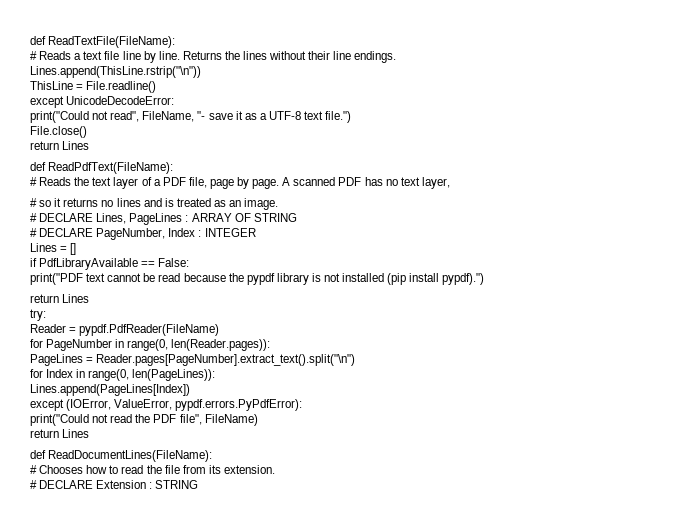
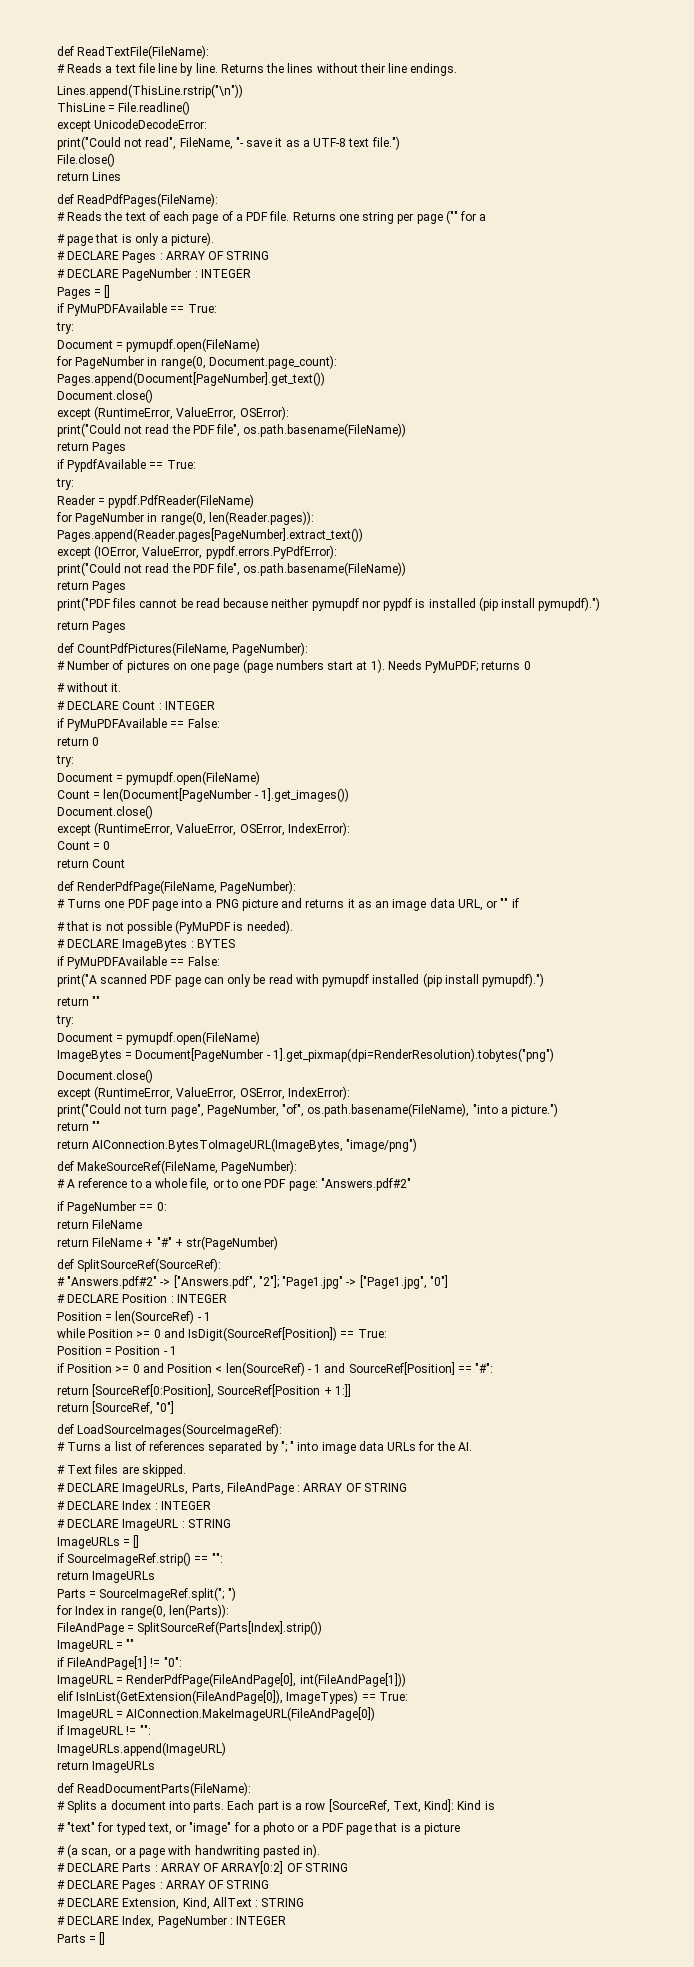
- def ReadPdfText(FileName):
+ def ReadPdfPages(FileName):
- # Reads the text layer of a PDF file, page by page. A scanned PDF has no text layer,
- # so it returns no lines and is treated as an image.
- # DECLARE Lines, PageLines : ARRAY OF STRING
- # DECLARE PageNumber, Index : INTEGER
- Lines = []
- if PdfLibraryAvailable == False:
- print("PDF text cannot be read because the pypdf library is not installed (pip install pypdf).")
- return Lines
+ # Reads the text of each page of a PDF file. Returns one string per page ("" for a
+ # page that is only a picture).
+ # DECLARE Pages : ARRAY OF STRING
+ # DECLARE PageNumber : INTEGER
+ Pages = []
+ if PyMuPDFAvailable == True:
+ try:
+ Document = pymupdf.open(FileName)
+ for PageNumber in range(0, Document.page_count):
+ Pages.append(Document[PageNumber].get_text())
+ Document.close()
+ except (RuntimeError, ValueError, OSError):
+ print("Could not read the PDF file", os.path.basename(FileName))
+ return Pages
+ if PypdfAvailable == True:
- PageLines = Reader.pages[PageNumber].extract_text().split("\n")
- for Index in range(0, len(PageLines)):
- Lines.append(PageLines[Index])
+ Pages.append(Reader.pages[PageNumber].extract_text())
  except (IOError, ValueError, pypdf.errors.PyPdfError):
- print("Could not read the PDF file", FileName)
- return Lines
- def ReadDocumentLines(FileName):
- # Chooses how to read the file from its extension.
- # DECLARE Extension : STRING
+ print("Could not read the PDF file", os.path.basename(FileName))
+ return Pages
+ print("PDF files cannot be read because neither pymupdf nor pypdf is installed (pip install pymupdf).")
+ return Pages
+ def CountPdfPictures(FileName, PageNumber):
+ # Number of pictures on one page (page numbers start at 1). Needs PyMuPDF; returns 0
+ # without it.
+ # DECLARE Count : INTEGER
+ if PyMuPDFAvailable == False:
+ return 0
+ try:
+ Document = pymupdf.open(FileName)
+ Count = len(Document[PageNumber - 1].get_images())
+ Document.close()
+ except (RuntimeError, ValueError, OSError, IndexError):
+ Count = 0
+ return Count
+ def RenderPdfPage(FileName, PageNumber):
+ # Turns one PDF page into a PNG picture and returns it as an image data URL, or "" if
+ # that is not possible (PyMuPDF is needed).
+ # DECLARE ImageBytes : BYTES
+ if PyMuPDFAvailable == False:
+ print("A scanned PDF page can only be read with pymupdf installed (pip install pymupdf).")
+ return ""
+ try:
+ Document = pymupdf.open(FileName)
+ ImageBytes = Document[PageNumber - 1].get_pixmap(dpi=RenderResolution).tobytes("png")
+ Document.close()
+ except (RuntimeError, ValueError, OSError, IndexError):
+ print("Could not turn page", PageNumber, "of", os.path.basename(FileName), "into a picture.")
+ return ""
+ return AIConnection.BytesToImageURL(ImageBytes, "image/png")
+ def MakeSourceRef(FileName, PageNumber):
+ # A reference to a whole file, or to one PDF page: "Answers.pdf#2"
+ if PageNumber == 0:
+ return FileName
+ return FileName + "#" + str(PageNumber)
+ def SplitSourceRef(SourceRef):
+ # "Answers.pdf#2" -> ["Answers.pdf", "2"]; "Page1.jpg" -> ["Page1.jpg", "0"]
+ # DECLARE Position : INTEGER
+ Position = len(SourceRef) - 1
+ while Position >= 0 and IsDigit(SourceRef[Position]) == True:
+ Position = Position - 1
+ if Position >= 0 and Position < len(SourceRef) - 1 and SourceRef[Position] == "#":
+ return [SourceRef[0:Position], SourceRef[Position + 1:]]
+ return [SourceRef, "0"]
+ def LoadSourceImages(SourceImageRef):
+ # Turns a list of references separated by "; " into image data URLs for the AI.
+ # Text files are skipped.
+ # DECLARE ImageURLs, Parts, FileAndPage : ARRAY OF STRING
+ # DECLARE Index : INTEGER
+ # DECLARE ImageURL : STRING
+ ImageURLs = []
+ if SourceImageRef.strip() == "":
+ return ImageURLs
+ Parts = SourceImageRef.split("; ")
+ for Index in range(0, len(Parts)):
+ FileAndPage = SplitSourceRef(Parts[Index].strip())
+ ImageURL = ""
+ if FileAndPage[1] != "0":
+ ImageURL = RenderPdfPage(FileAndPage[0], int(FileAndPage[1]))
+ elif IsInList(GetExtension(FileAndPage[0]), ImageTypes) == True:
+ ImageURL = AIConnection.MakeImageURL(FileAndPage[0])
+ if ImageURL != "":
+ ImageURLs.append(ImageURL)
+ return ImageURLs
+ def ReadDocumentParts(FileName):
+ # Splits a document into parts. Each part is a row [SourceRef, Text, Kind]: Kind is
+ # "text" for typed text, or "image" for a photo or a PDF page that is a picture
+ # (a scan, or a page with handwriting pasted in).
+ # DECLARE Parts : ARRAY OF ARRAY[0:2] OF STRING
+ # DECLARE Pages : ARRAY OF STRING
+ # DECLARE Extension, Kind, AllText : STRING
+ # DECLARE Index, PageNumber : INTEGER
+ Parts = []

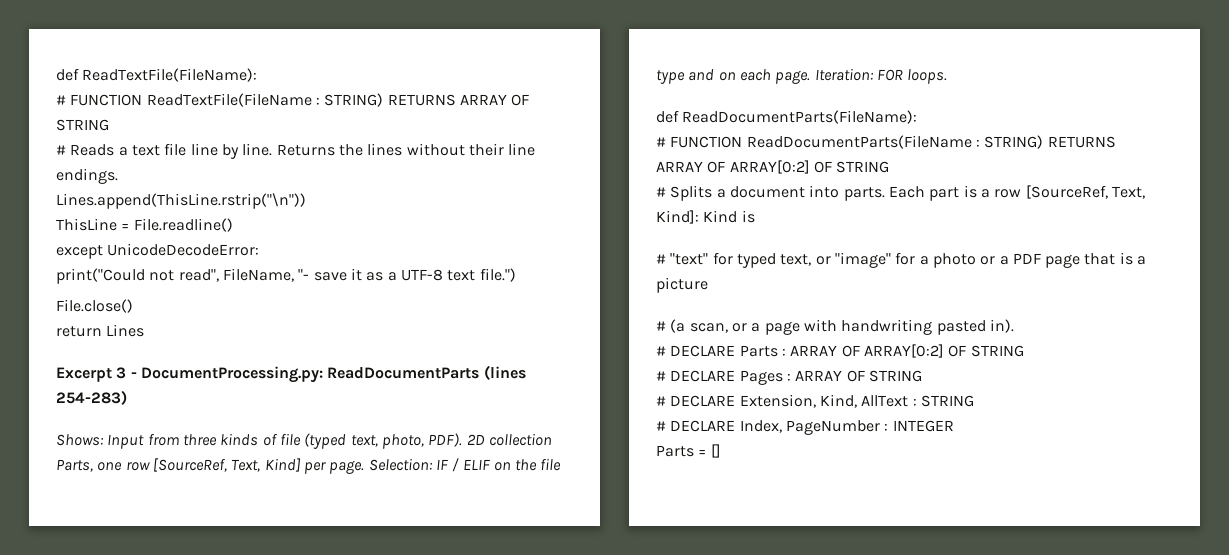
+ # FUNCTION ReadTextFile(FileName : STRING) RETURNS ARRAY OF STRING
- def ReadPdfPages(FileName):
- # Reads the text of each page of a PDF file. Returns one string per page ("" for a
- # page that is only a picture).
- # DECLARE Pages : ARRAY OF STRING
- # DECLARE PageNumber : INTEGER
- Pages = []
- if PyMuPDFAvailable == True:
- try:
- Document = pymupdf.open(FileName)
- for PageNumber in range(0, Document.page_count):
- Pages.append(Document[PageNumber].get_text())
- Document.close()
- except (RuntimeError, ValueError, OSError):
- print("Could not read the PDF file", os.path.basename(FileName))
- return Pages
- if PypdfAvailable == True:
- try:
- Reader = pypdf.PdfReader(FileName)
- for PageNumber in range(0, len(Reader.pages)):
- Pages.append(Reader.pages[PageNumber].extract_text())
- except (IOError, ValueError, pypdf.errors.PyPdfError):
- print("Could not read the PDF file", os.path.basename(FileName))
- return Pages
- print("PDF files cannot be read because neither pymupdf nor pypdf is installed (pip install pymupdf).")
- return Pages
- def CountPdfPictures(FileName, PageNumber):
- # Number of pictures on one page (page numbers start at 1). Needs PyMuPDF; returns 0
- # without it.
- # DECLARE Count : INTEGER
- if PyMuPDFAvailable == False:
- return 0
- try:
- Document = pymupdf.open(FileName)
- Count = len(Document[PageNumber - 1].get_images())
- Document.close()
- except (RuntimeError, ValueError, OSError, IndexError):
- Count = 0
- return Count
- def RenderPdfPage(FileName, PageNumber):
- # Turns one PDF page into a PNG picture and returns it as an image data URL, or "" if
- # that is not possible (PyMuPDF is needed).
- # DECLARE ImageBytes : BYTES
- if PyMuPDFAvailable == False:
- print("A scanned PDF page can only be read with pymupdf installed (pip install pymupdf).")
- return ""
- try:
- Document = pymupdf.open(FileName)
- ImageBytes = Document[PageNumber - 1].get_pixmap(dpi=RenderResolution).tobytes("png")
- Document.close()
- except (RuntimeError, ValueError, OSError, IndexError):
- print("Could not turn page", PageNumber, "of", os.path.basename(FileName), "into a picture.")
- return ""
- return AIConnection.BytesToImageURL(ImageBytes, "image/png")
- def MakeSourceRef(FileName, PageNumber):
- # A reference to a whole file, or to one PDF page: "Answers.pdf#2"
- if PageNumber == 0:
- return FileName
- return FileName + "#" + str(PageNumber)
- def SplitSourceRef(SourceRef):
- # "Answers.pdf#2" -> ["Answers.pdf", "2"]; "Page1.jpg" -> ["Page1.jpg", "0"]
- # DECLARE Position : INTEGER
- Position = len(SourceRef) - 1
- while Position >= 0 and IsDigit(SourceRef[Position]) == True:
- Position = Position - 1
- if Position >= 0 and Position < len(SourceRef) - 1 and SourceRef[Position] == "#":
- return [SourceRef[0:Position], SourceRef[Position + 1:]]
- return [SourceRef, "0"]
- def LoadSourceImages(SourceImageRef):
- # Turns a list of references separated by "; " into image data URLs for the AI.
- # Text files are skipped.
- # DECLARE ImageURLs, Parts, FileAndPage : ARRAY OF STRING
- # DECLARE Index : INTEGER
- # DECLARE ImageURL : STRING
- ImageURLs = []
- if SourceImageRef.strip() == "":
- return ImageURLs
- Parts = SourceImageRef.split("; ")
- for Index in range(0, len(Parts)):
- FileAndPage = SplitSourceRef(Parts[Index].strip())
- ImageURL = ""
- if FileAndPage[1] != "0":
- ImageURL = RenderPdfPage(FileAndPage[0], int(FileAndPage[1]))
- elif IsInList(GetExtension(FileAndPage[0]), ImageTypes) == True:
- ImageURL = AIConnection.MakeImageURL(FileAndPage[0])
- if ImageURL != "":
- ImageURLs.append(ImageURL)
- return ImageURLs
+ Excerpt 3 - DocumentProcessing.py: ReadDocumentParts (lines 254-283)
+ Shows: Input from three kinds of file (typed text, photo, PDF). 2D collection Parts, one row [SourceRef, Text, Kind] per page. Selection: IF / ELIF on the file type and on each page. Iteration: FOR loops.
  def ReadDocumentParts(FileName):
+ # FUNCTION ReadDocumentParts(FileName : STRING) RETURNS ARRAY OF ARRAY[0:2] OF STRING

